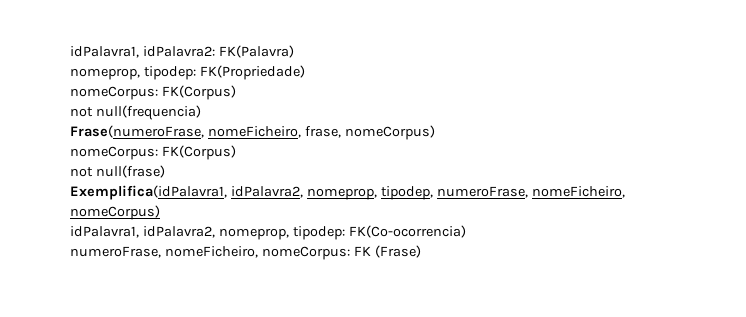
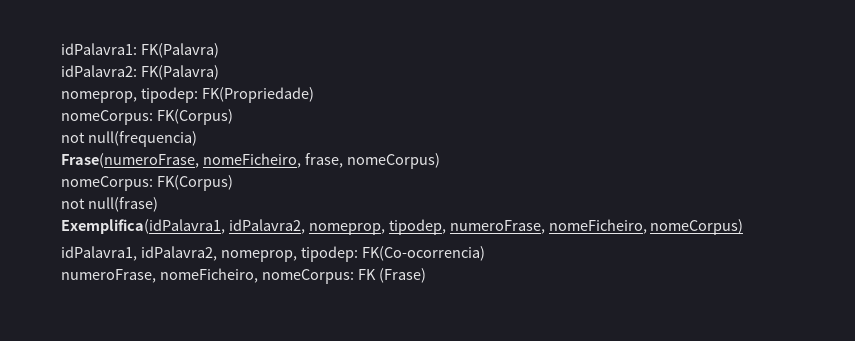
- idPalavra1, idPalavra2: FK(Palavra)
+ idPalavra1: FK(Palavra)
+ idPalavra2: FK(Palavra)

